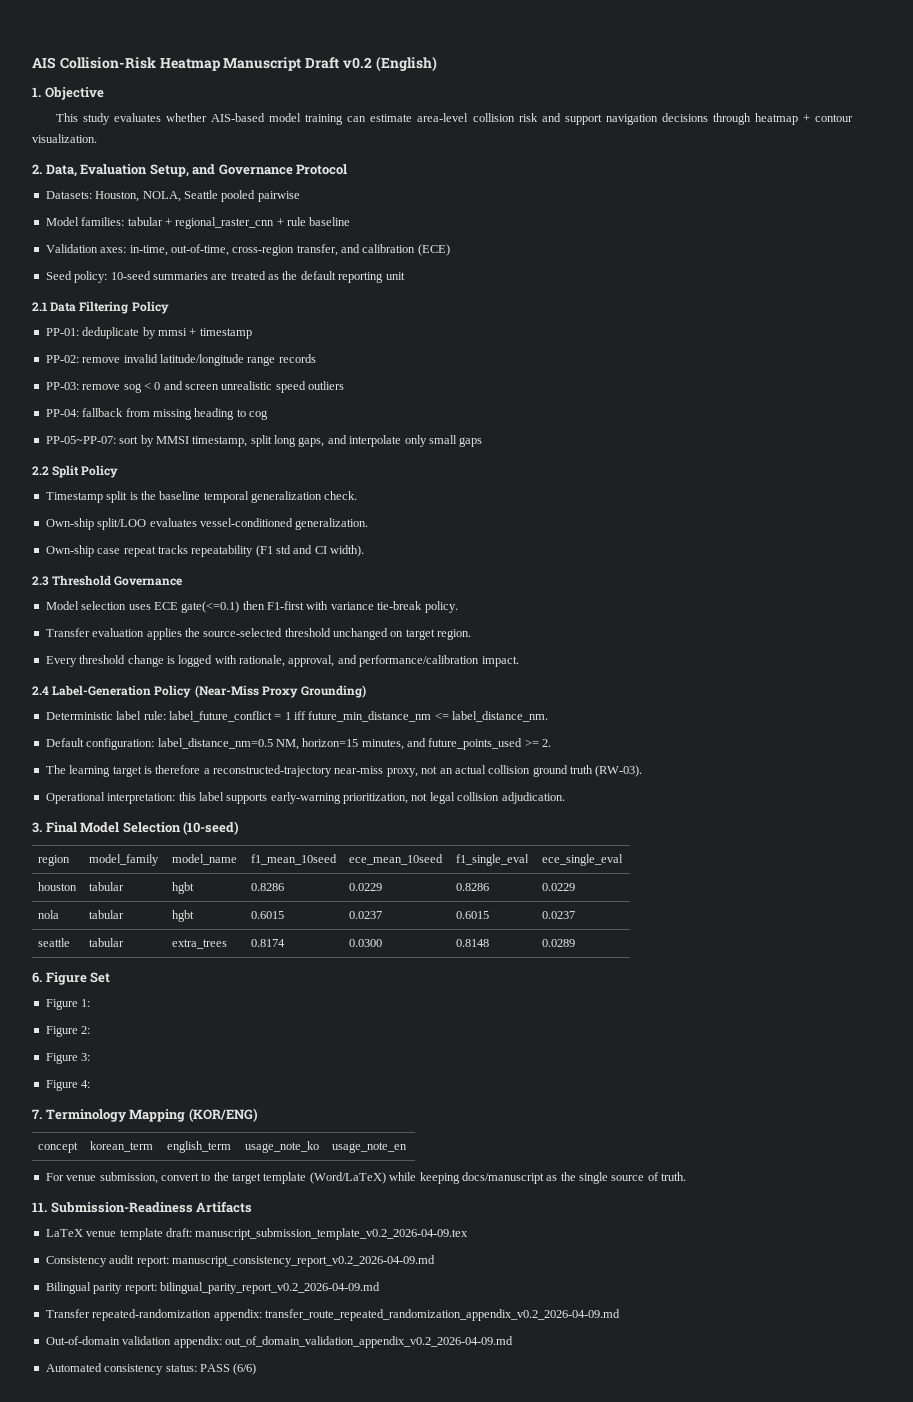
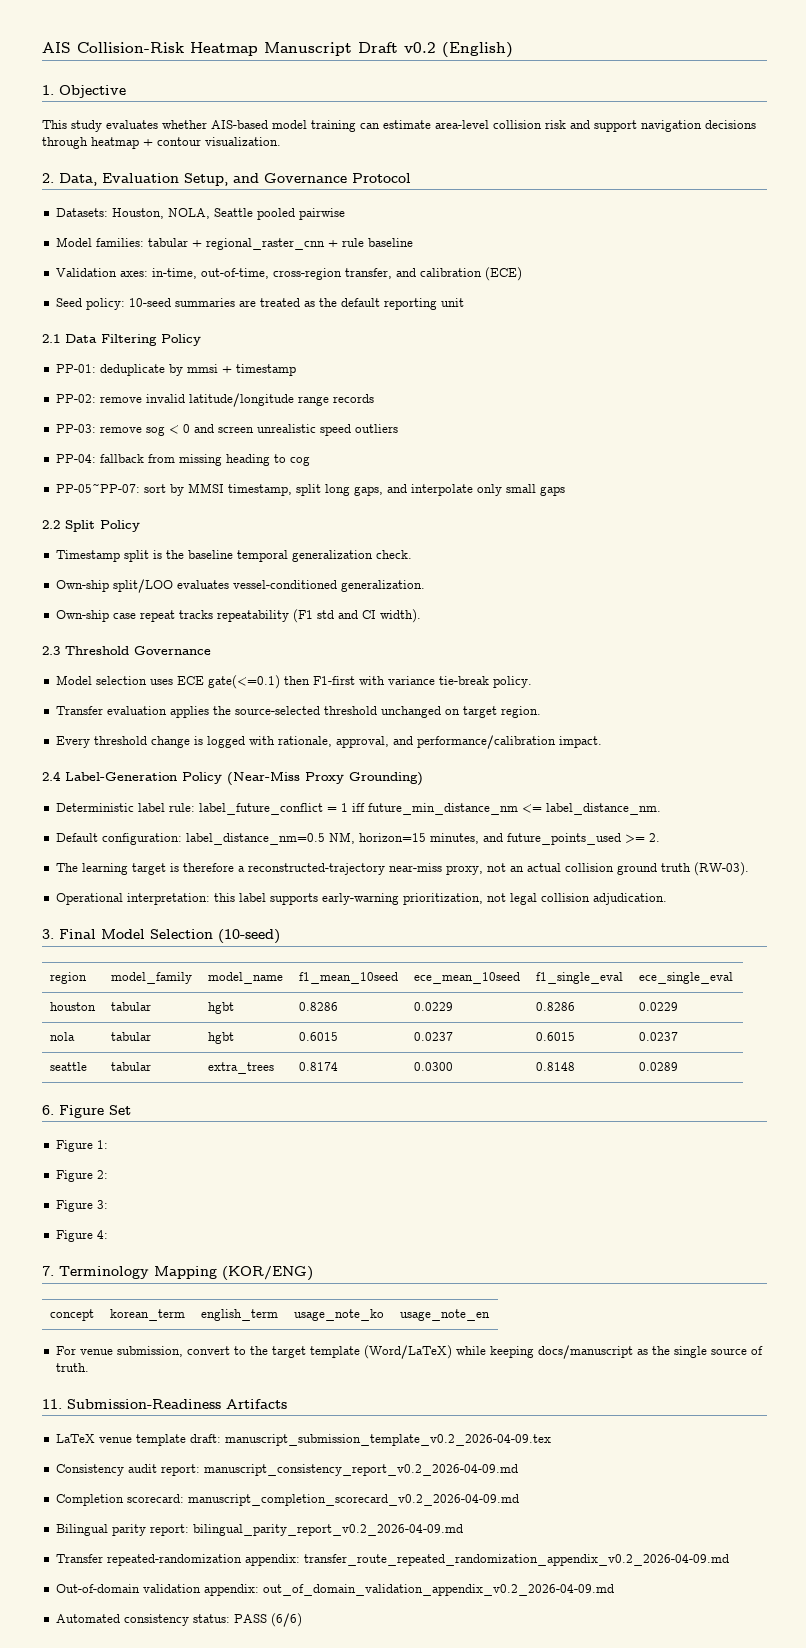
+ Completion scorecard: manuscript_completion_scorecard_v0.2_2026-04-09.md

